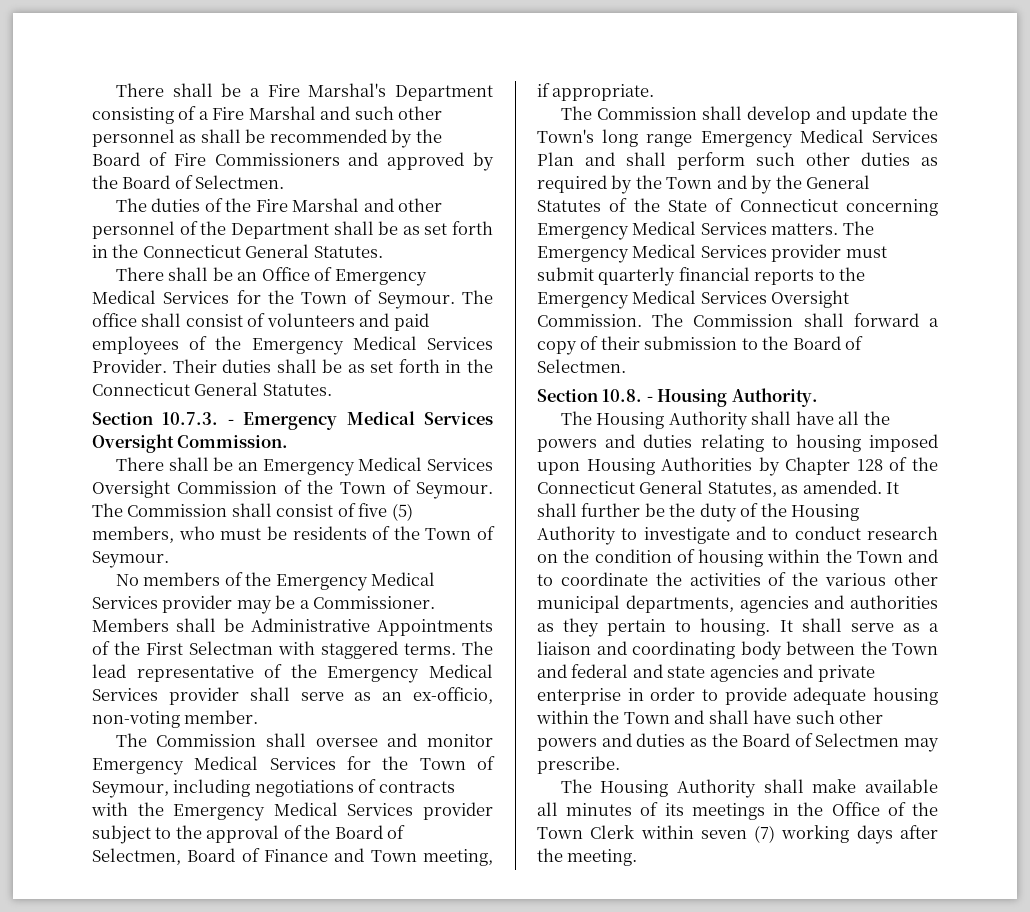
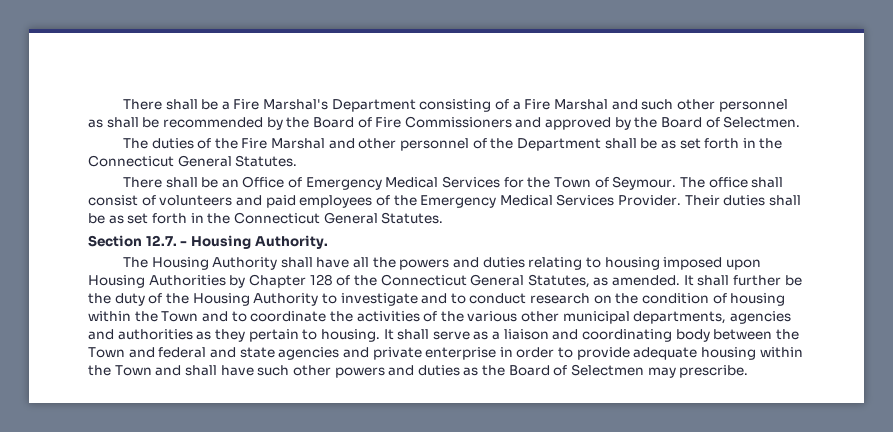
- Section 10.7.3. - Emergency Medical Services Oversight Commission.
- There shall be an Emergency Medical Services Oversight Commission of the Town of Seymour. The Commission shall consist of five (5) members, who must be residents of the Town of Seymour.
- No members of the Emergency Medical Services provider may be a Commissioner. Members shall be Administrative Appointments of the First Selectman with staggered terms. The lead representative of the Emergency Medical Services provider shall serve as an ex-officio, non-voting member.
- The Commission shall oversee and monitor Emergency Medical Services for the Town of Seymour, including negotiations of contracts with the Emergency Medical Services provider subject to the approval of the Board of Selectmen, Board of Finance and Town meeting, if appropriate.
- The Commission shall develop and update the Town's long range Emergency Medical Services Plan and shall perform such other duties as required by the Town and by the General Statutes of the State of Connecticut concerning Emergency Medical Services matters. The Emergency Medical Services provider must submit quarterly financial reports to the Emergency Medical Services Oversight Commission. The Commission shall forward a copy of their submission to the Board of Selectmen.
- Section 10.8. - Housing Authority.
+ Section 12.7. - Housing Authority.
- The Housing Authority shall make available all minutes of its meetings in the Office of the Town Clerk within seven (7) working days after the meeting.

